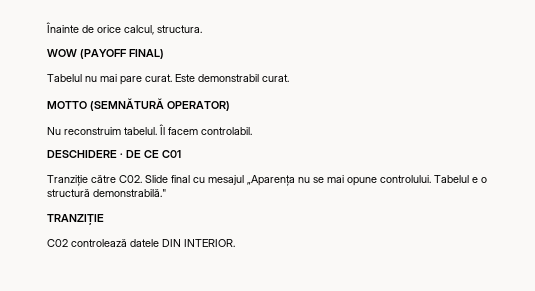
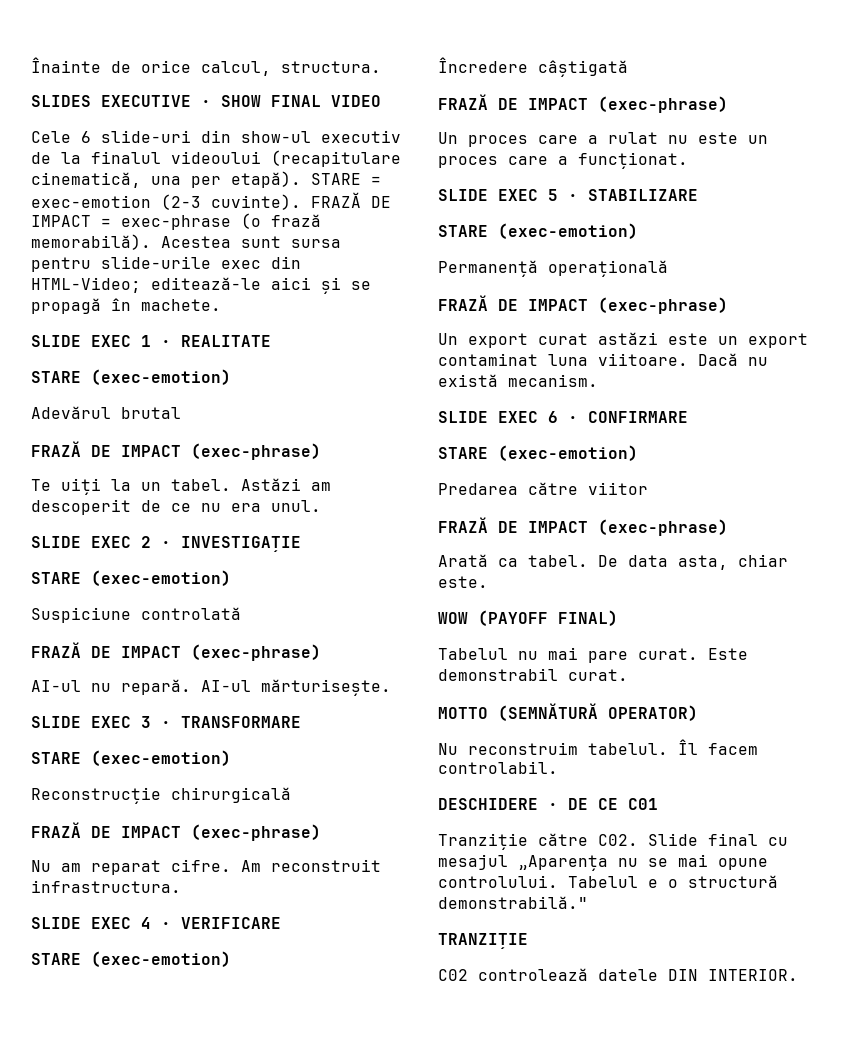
+ SLIDES EXECUTIVE · SHOW FINAL VIDEO
+ Cele 6 slide-uri din show-ul executiv de la finalul videoului (recapitulare cinematică, una per etapă). STARE = exec-emotion (2-3 cuvinte). FRAZĂ DE IMPACT = exec-phrase (o frază memorabilă). Acestea sunt sursa pentru slide-urile exec din HTML-Video; editează-le aici și se propagă în machete.
+ SLIDE EXEC 1 · REALITATE
+ STARE (exec-emotion)
+ Adevărul brutal
+ FRAZĂ DE IMPACT (exec-phrase)
+ Te uiți la un tabel. Astăzi am descoperit de ce nu era unul.
+ SLIDE EXEC 2 · INVESTIGAȚIE
+ STARE (exec-emotion)
+ Suspiciune controlată
+ FRAZĂ DE IMPACT (exec-phrase)
+ AI-ul nu repară. AI-ul mărturisește.
+ SLIDE EXEC 3 · TRANSFORMARE
+ STARE (exec-emotion)
+ Reconstrucție chirurgicală
+ FRAZĂ DE IMPACT (exec-phrase)
+ Nu am reparat cifre. Am reconstruit infrastructura.
+ SLIDE EXEC 4 · VERIFICARE
+ STARE (exec-emotion)
+ Încredere câștigată
+ FRAZĂ DE IMPACT (exec-phrase)
+ Un proces care a rulat nu este un proces care a funcționat.
+ SLIDE EXEC 5 · STABILIZARE
+ STARE (exec-emotion)
+ Permanență operațională
+ FRAZĂ DE IMPACT (exec-phrase)
+ Un export curat astăzi este un export contaminat luna viitoare. Dacă nu există mecanism.
+ SLIDE EXEC 6 · CONFIRMARE
+ STARE (exec-emotion)
+ Predarea către viitor
+ FRAZĂ DE IMPACT (exec-phrase)
+ Arată ca tabel. De data asta, chiar este.

